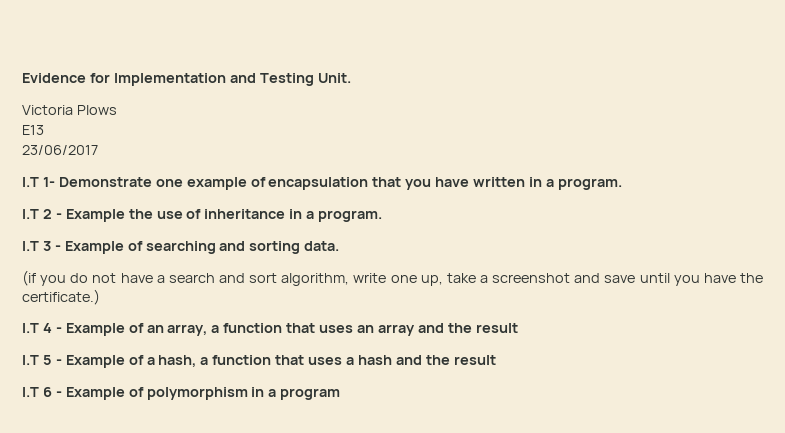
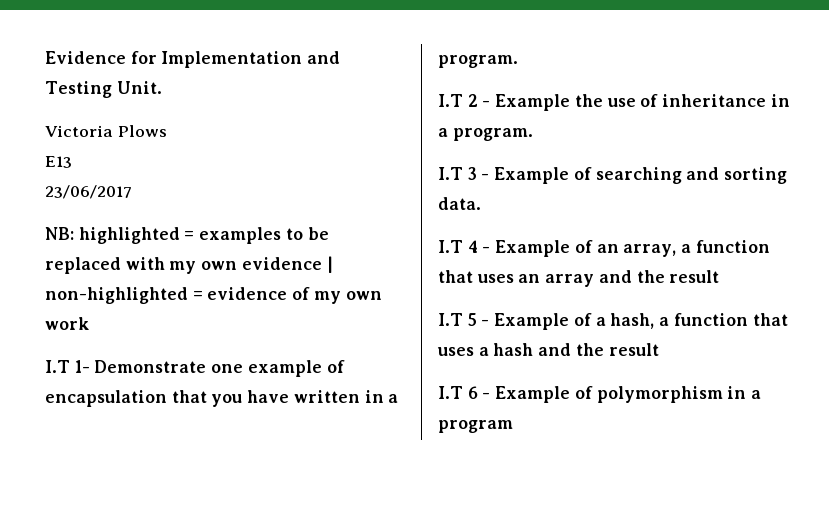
+ NB: highlighted = examples to be replaced with my own evidence | non-highlighted = evidence of my own work
- (if you do not have a search and sort algorithm, write one up, take a screenshot and save until you have the certificate.)

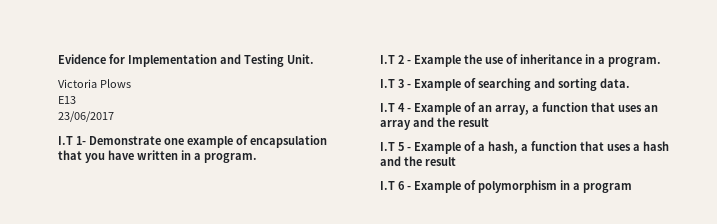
- NB: highlighted = examples to be replaced with my own evidence | non-highlighted = evidence of my own work

